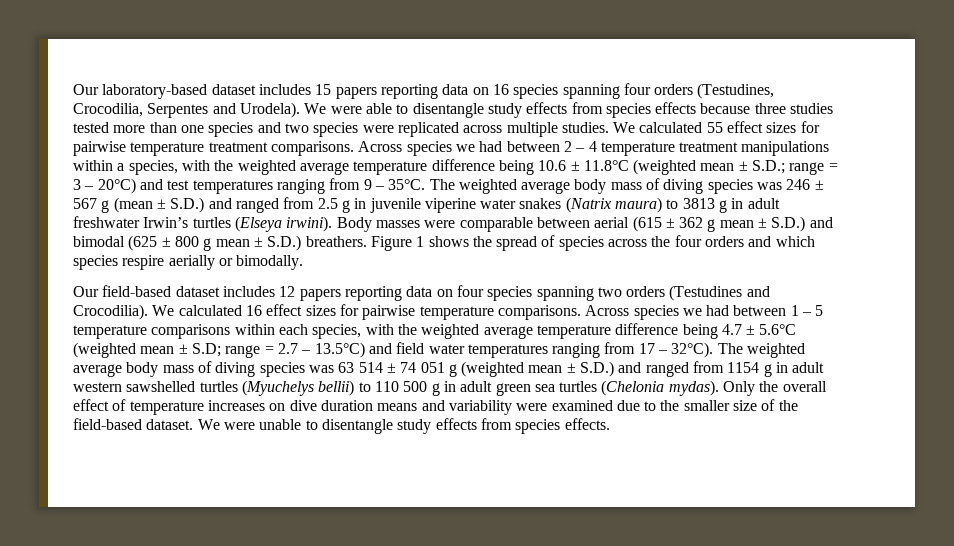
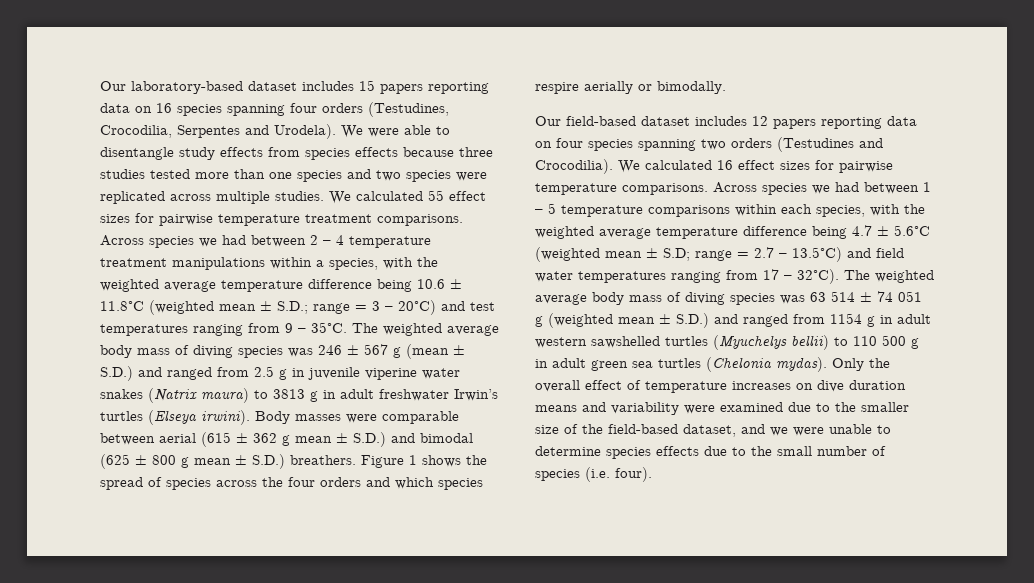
- Only the overall effect of temperature increases on dive duration means and variability were examined due to the smaller size of the field-based dataset. We were unable to disentangle study effects from species effects.
+ Only the overall effect of temperature increases on dive duration means and variability were examined due to the smaller size of the field-based dataset, and we were unable to determine species effects due to the small number of species (i.e. four).

